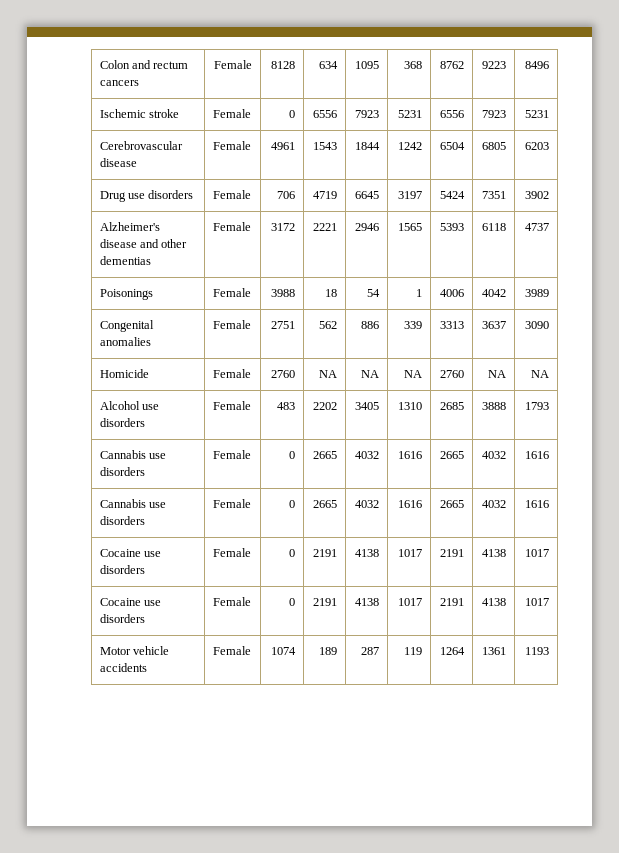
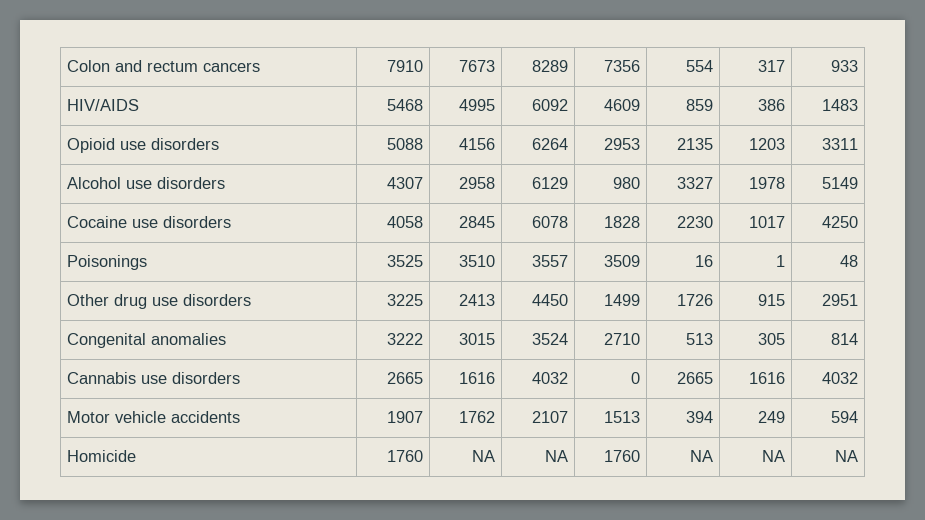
- Colon and rectum cancers | Female | 8128 | 634 | 1095 | 368 | 8762 | 9223 | 8496
- Ischemic stroke | Female | 0 | 6556 | 7923 | 5231 | 6556 | 7923 | 5231
- Cerebrovascular disease | Female | 4961 | 1543 | 1844 | 1242 | 6504 | 6805 | 6203
- Drug use disorders | Female | 706 | 4719 | 6645 | 3197 | 5424 | 7351 | 3902
- Alzheimer's disease and other dementias | Female | 3172 | 2221 | 2946 | 1565 | 5393 | 6118 | 4737
- Poisonings | Female | 3988 | 18 | 54 | 1 | 4006 | 4042 | 3989
- Congenital anomalies | Female | 2751 | 562 | 886 | 339 | 3313 | 3637 | 3090
- Homicide | Female | 2760 | NA | NA | NA | 2760 | NA | NA
- Alcohol use disorders | Female | 483 | 2202 | 3405 | 1310 | 2685 | 3888 | 1793
- Cannabis use disorders | Female | 0 | 2665 | 4032 | 1616 | 2665 | 4032 | 1616
- Cannabis use disorders | Female | 0 | 2665 | 4032 | 1616 | 2665 | 4032 | 1616
- Cocaine use disorders | Female | 0 | 2191 | 4138 | 1017 | 2191 | 4138 | 1017
- Cocaine use disorders | Female | 0 | 2191 | 4138 | 1017 | 2191 | 4138 | 1017
- Motor vehicle accidents | Female | 1074 | 189 | 287 | 119 | 1264 | 1361 | 1193
+ Colon and rectum cancers | 7910 | 7673 | 8289 | 7356 | 554 | 317 | 933
+ HIV/AIDS | 5468 | 4995 | 6092 | 4609 | 859 | 386 | 1483
+ Opioid use disorders | 5088 | 4156 | 6264 | 2953 | 2135 | 1203 | 3311
+ Alcohol use disorders | 4307 | 2958 | 6129 | 980 | 3327 | 1978 | 5149
+ Cocaine use disorders | 4058 | 2845 | 6078 | 1828 | 2230 | 1017 | 4250
+ Poisonings | 3525 | 3510 | 3557 | 3509 | 16 | 1 | 48
+ Other drug use disorders | 3225 | 2413 | 4450 | 1499 | 1726 | 915 | 2951
+ Congenital anomalies | 3222 | 3015 | 3524 | 2710 | 513 | 305 | 814
+ Cannabis use disorders | 2665 | 1616 | 4032 | 0 | 2665 | 1616 | 4032
+ Motor vehicle accidents | 1907 | 1762 | 2107 | 1513 | 394 | 249 | 594
+ Homicide | 1760 | NA | NA | 1760 | NA | NA | NA

